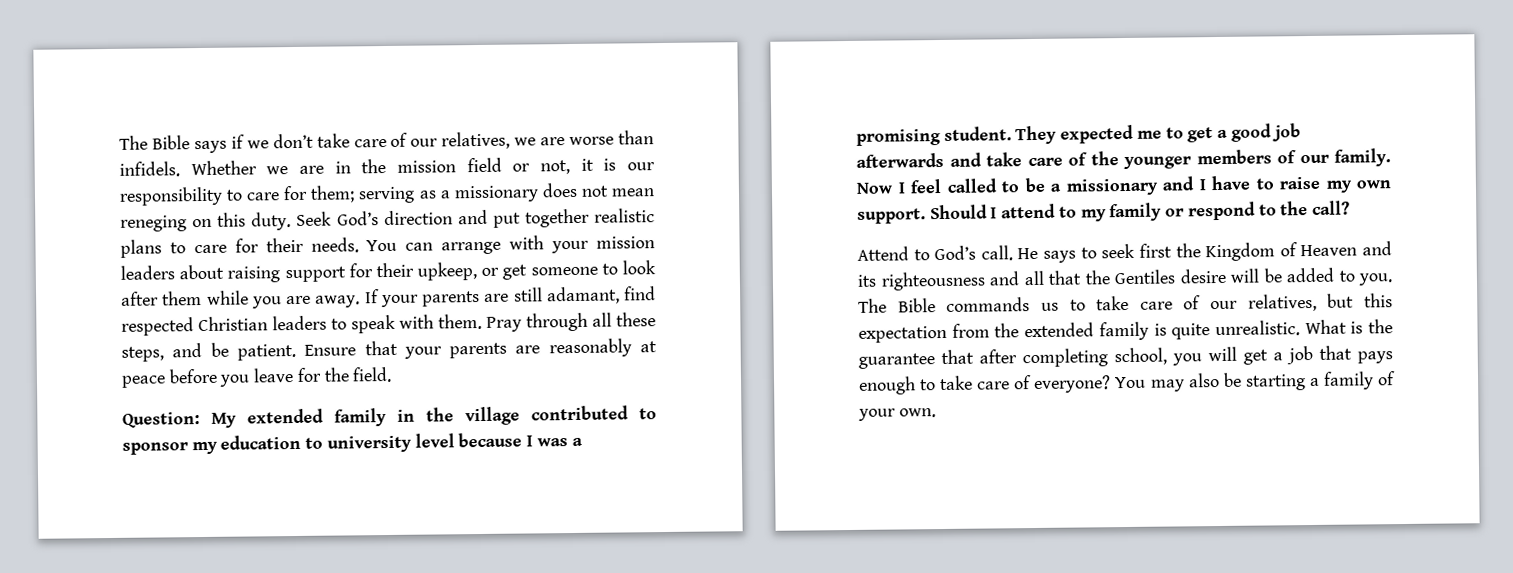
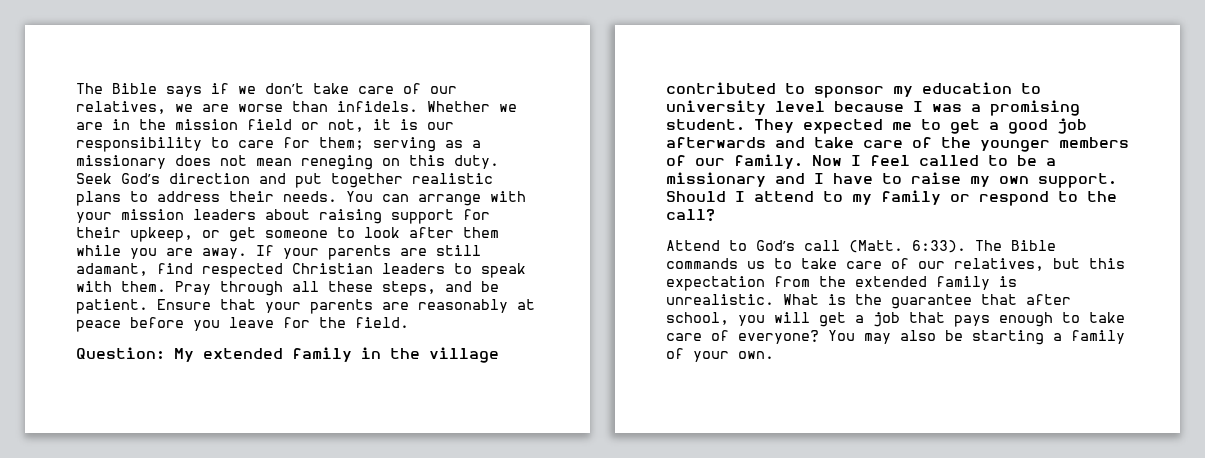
- Seek God’s direction and put together realistic plans to care for their needs.
+ Seek God’s direction and put together realistic plans to address their needs.
- Attend to God’s call. He says to seek first the Kingdom of Heaven and its righteousness and all that the Gentiles desire will be added to you.
+ Attend to God’s call (Matt. 6:33).
- The Bible commands us to take care of our relatives, but this expectation from the extended family is quite unrealistic.
+ The Bible commands us to take care of our relatives, but this expectation from the extended family is unrealistic.
- What is the guarantee that after completing school, you will get a job that pays enough to take care of everyone?
+ What is the guarantee that after school, you will get a job that pays enough to take care of everyone?

